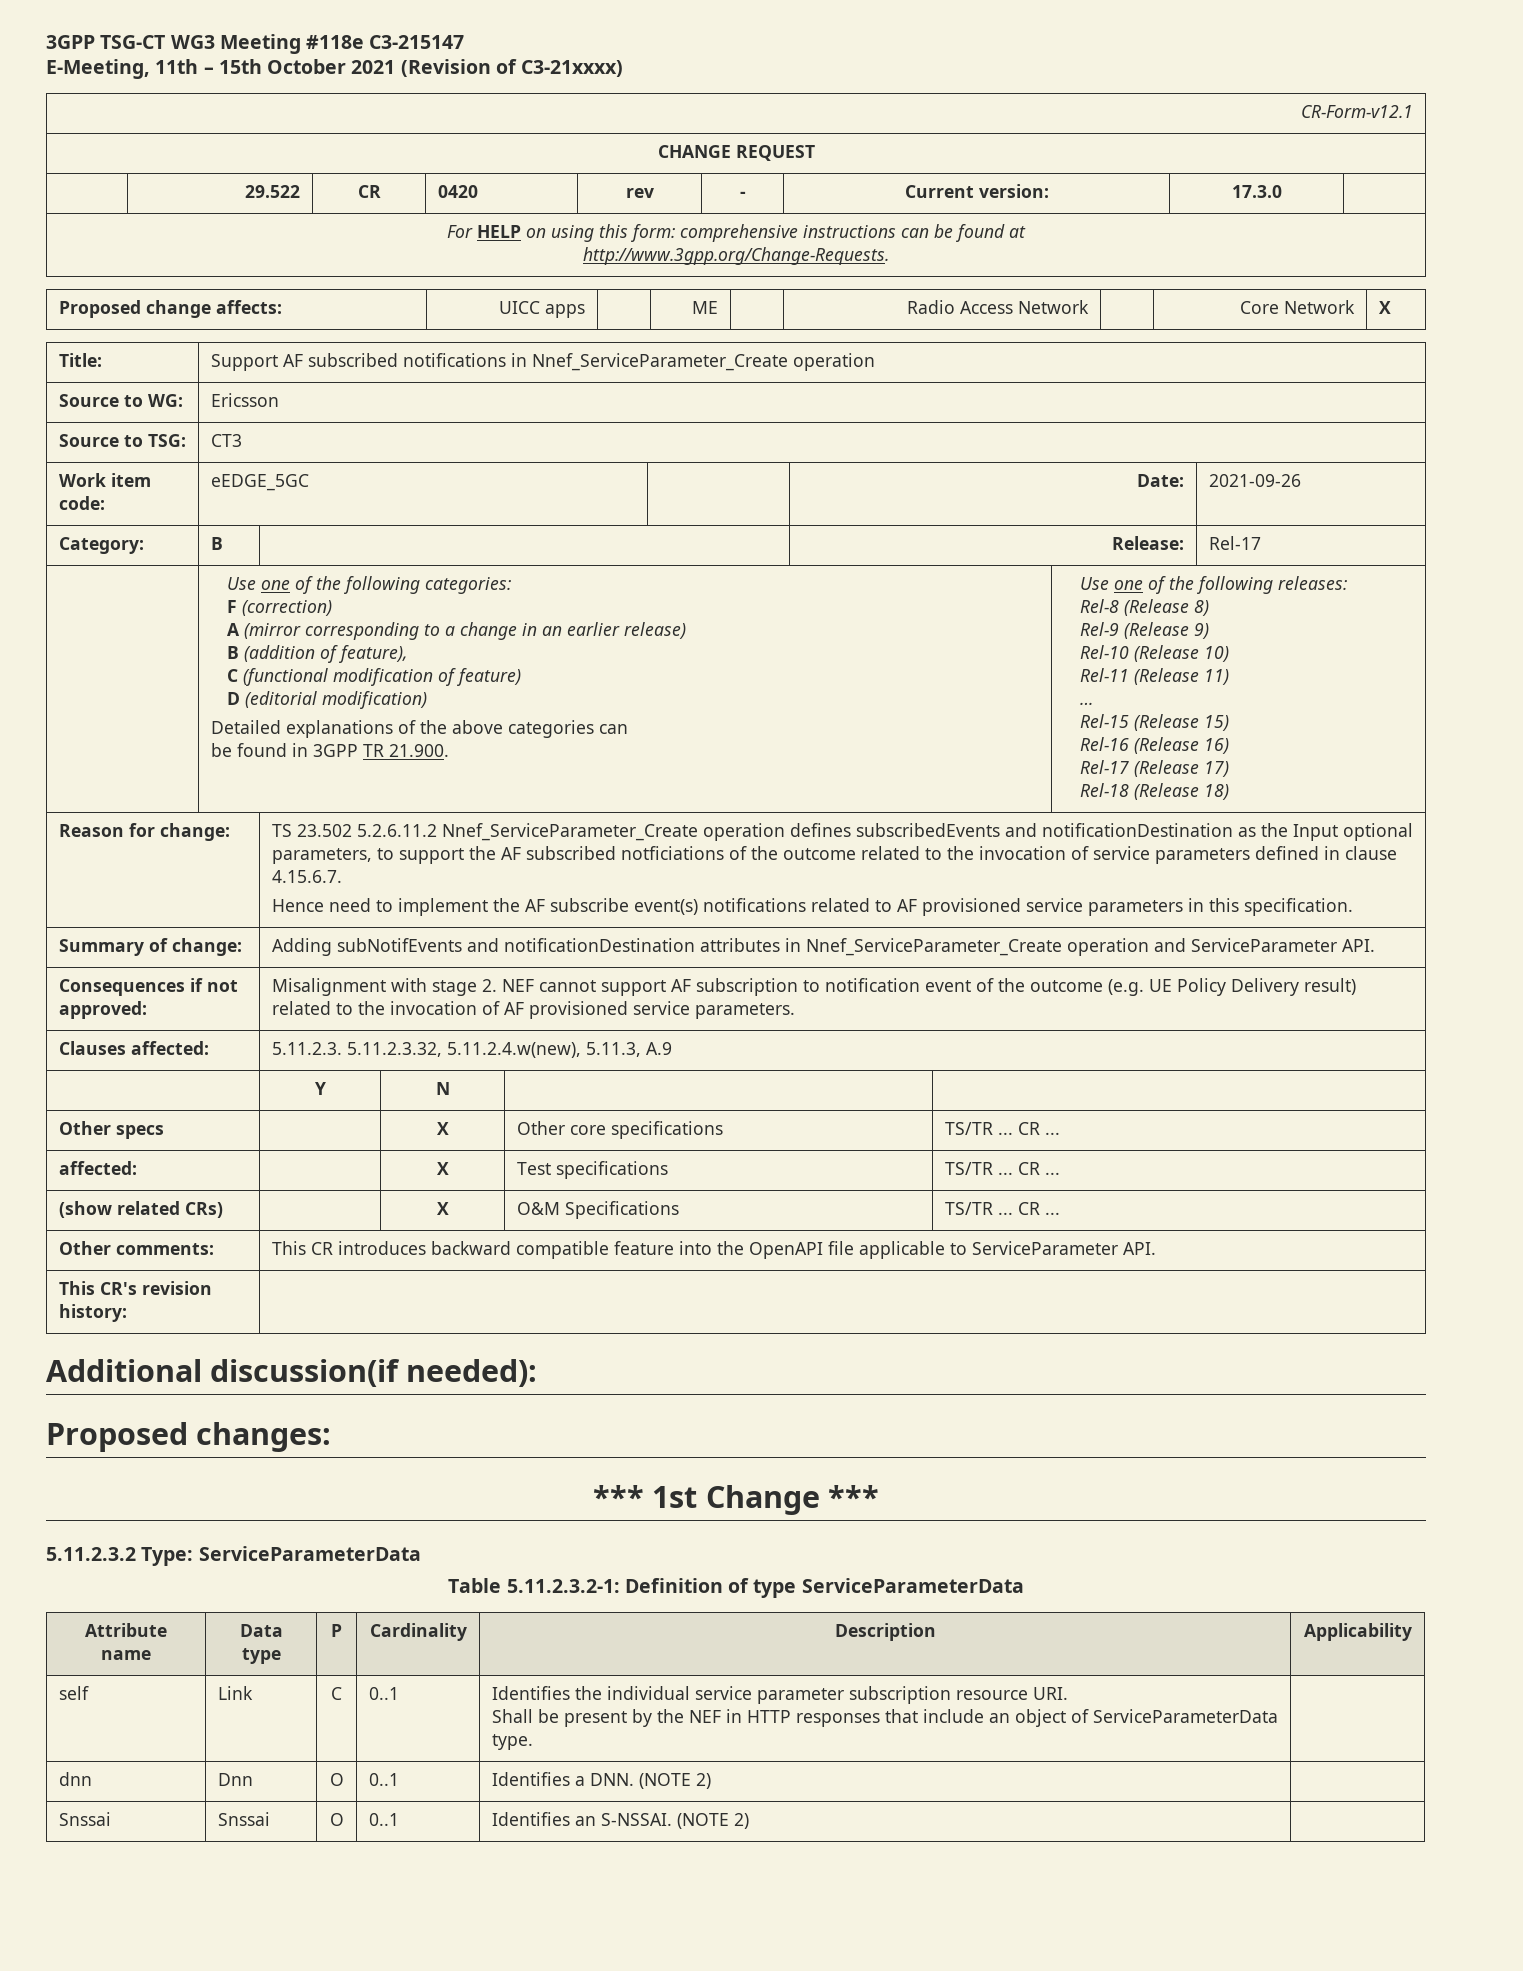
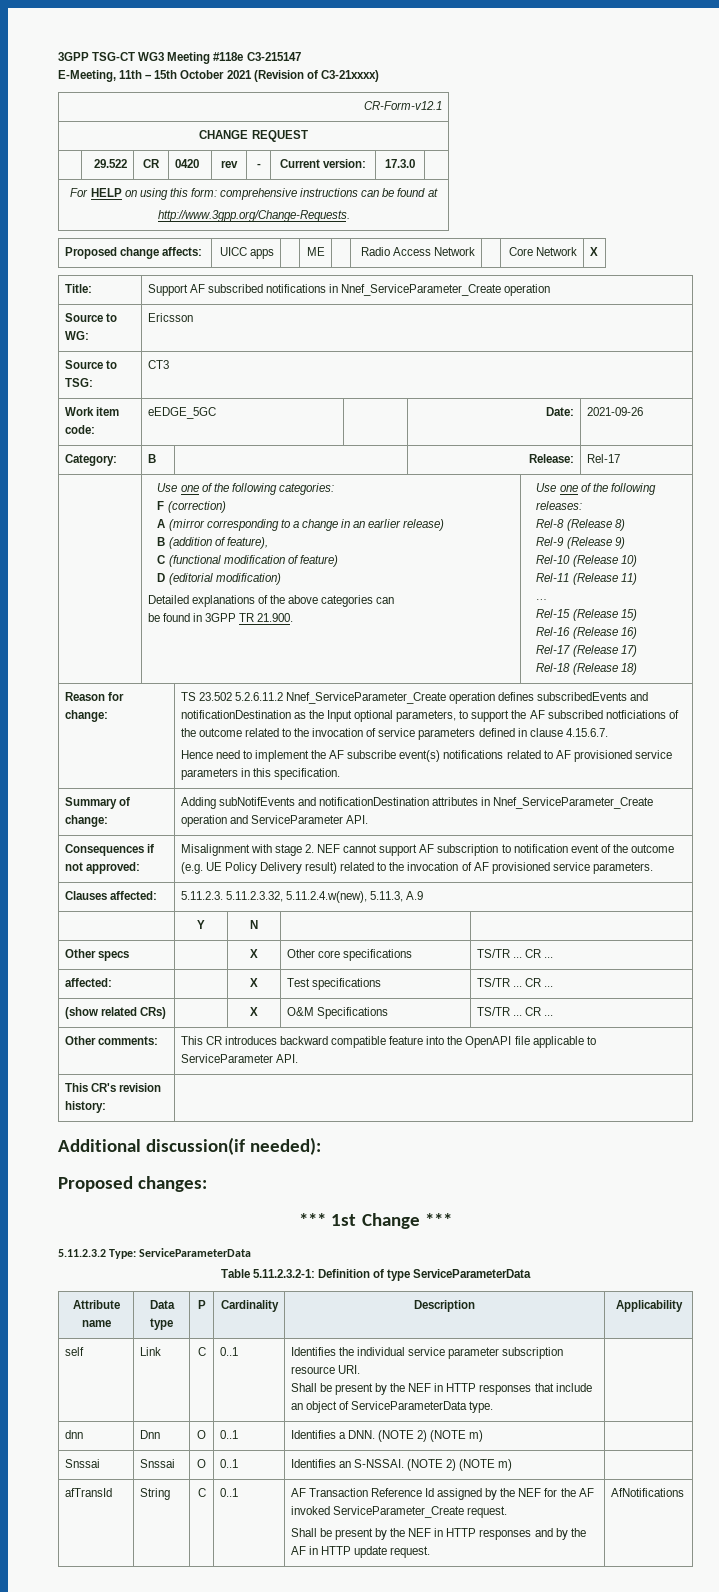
- dnn | Dnn | O | 0..1 | Identifies a DNN. (NOTE 2) |
+ dnn | Dnn | O | 0..1 | Identifies a DNN. (NOTE 2) (NOTE m) |
- Snssai | Snssai | O | 0..1 | Identifies an S-NSSAI. (NOTE 2) |
+ Snssai | Snssai | O | 0..1 | Identifies an S-NSSAI. (NOTE 2) (NOTE m) |
+ afTransId | String | C | 0..1 | AF Transaction Reference Id assigned by the NEF for the AF invoked ServiceParameter_Create request.
+ Shall be present by the NEF in HTTP responses and by the AF in HTTP update request. | AfNotifications

